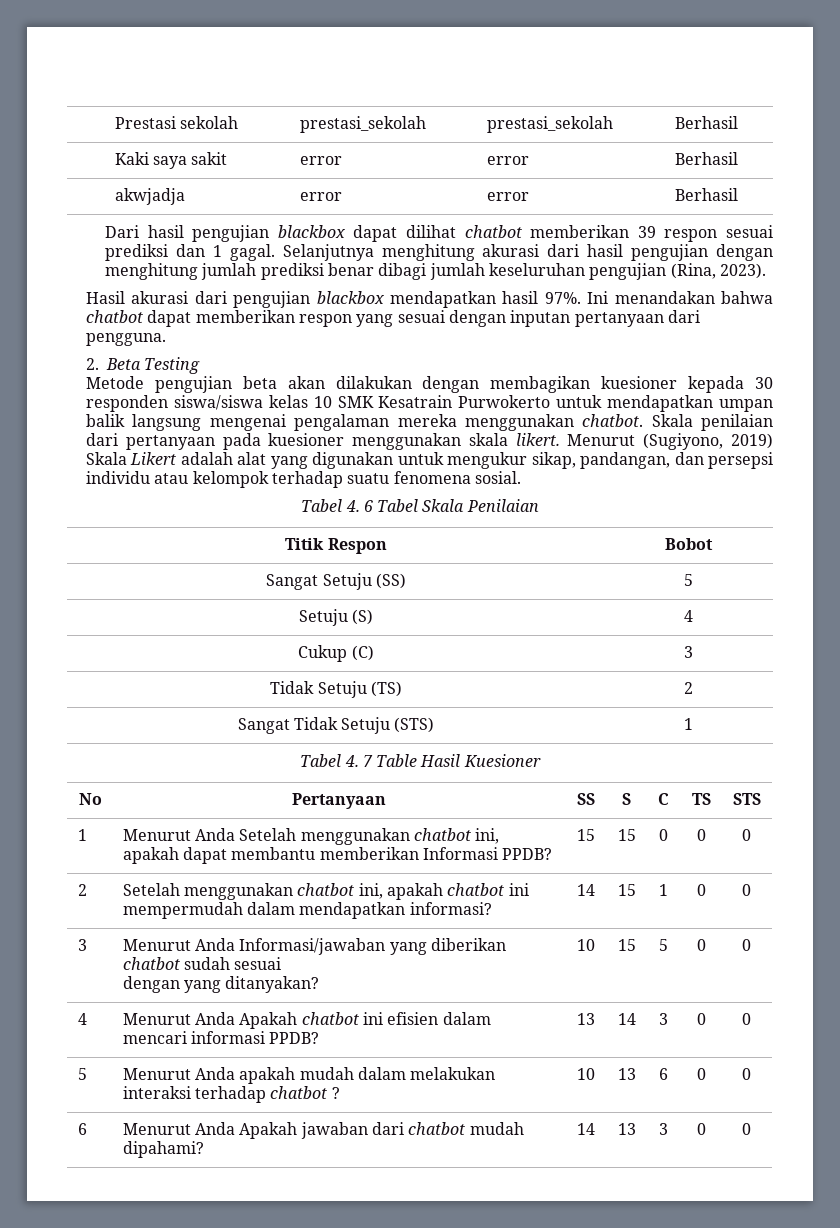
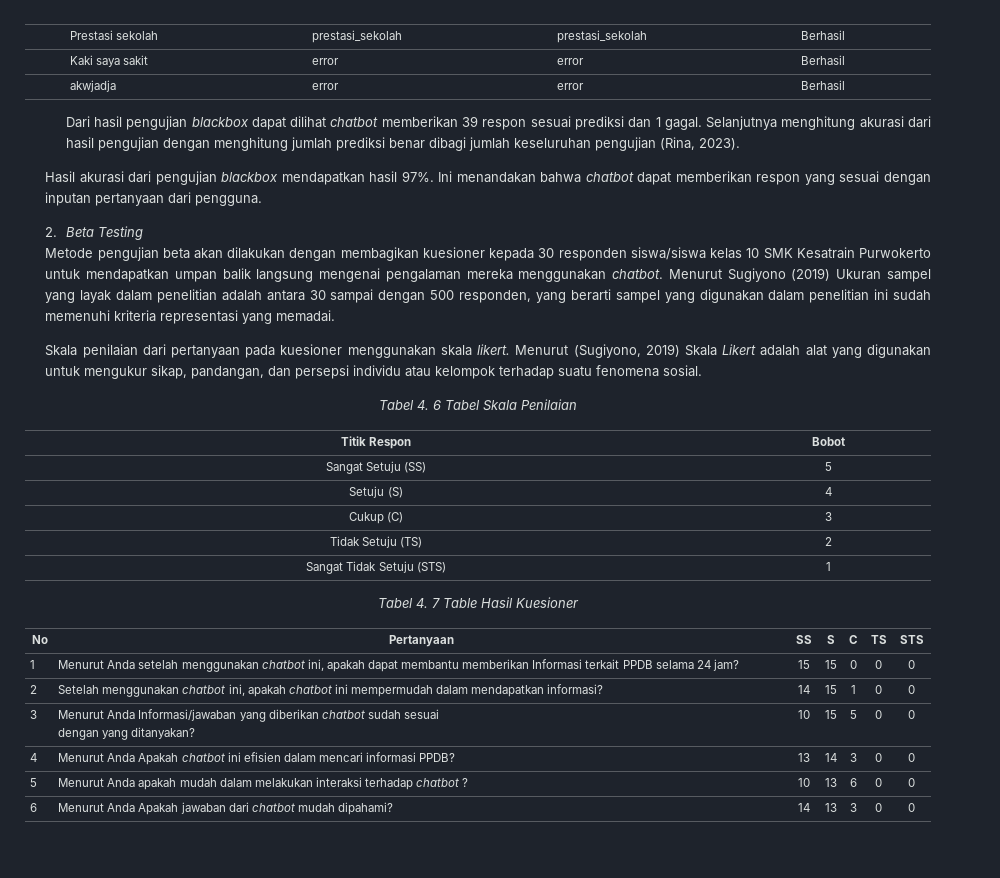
- Metode pengujian beta akan dilakukan dengan membagikan kuesioner kepada 30 responden siswa/siswa kelas 10 SMK Kesatrain Purwokerto untuk mendapatkan umpan balik langsung mengenai pengalaman mereka menggunakan chatbot. Skala penilaian dari pertanyaan pada kuesioner menggunakan skala likert.
+ Metode pengujian beta akan dilakukan dengan membagikan kuesioner kepada 30 responden siswa/siswa kelas 10 SMK Kesatrain Purwokerto untuk mendapatkan umpan balik langsung mengenai pengalaman mereka menggunakan chatbot. Menurut Sugiyono (2019) Ukuran sampel yang layak dalam penelitian adalah antara 30 sampai dengan 500 responden, yang berarti sampel yang digunakan dalam penelitian ini sudah memenuhi kriteria representasi yang memadai.
+ Skala penilaian dari pertanyaan pada kuesioner menggunakan skala likert.
- 1 | Menurut Anda Setelah menggunakan chatbot ini, apakah dapat membantu memberikan Informasi PPDB? | 15 | 15 | 0 | 0 | 0
+ 1 | Menurut Anda setelah menggunakan chatbot ini, apakah dapat membantu memberikan Informasi terkait PPDB selama 24 jam? | 15 | 15 | 0 | 0 | 0

